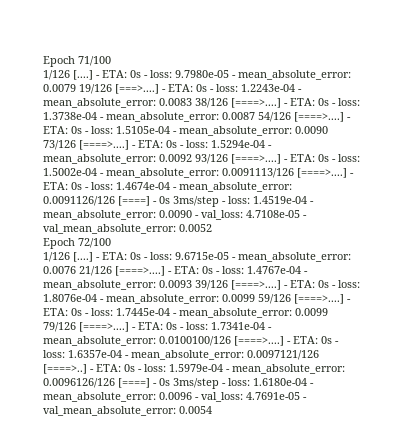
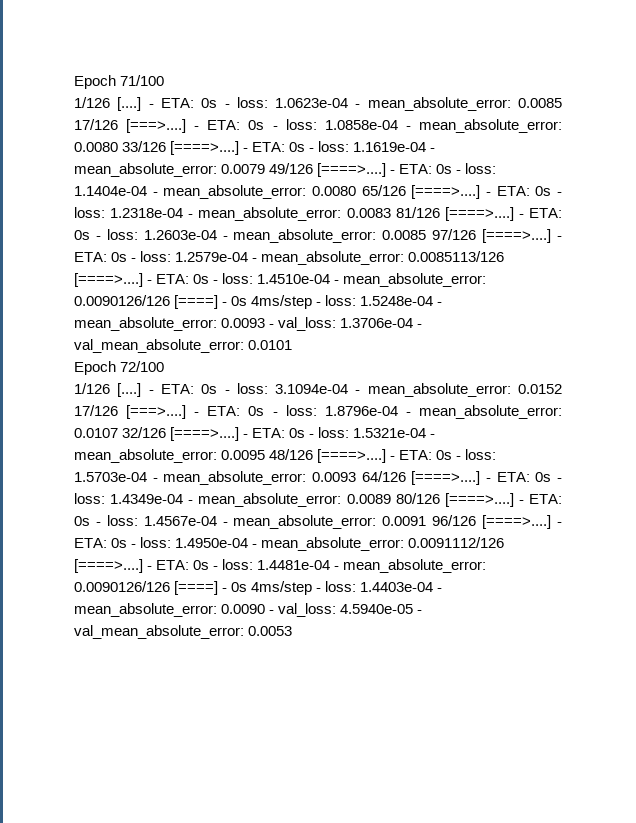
- - ETA: 0s - loss: 9.7980e-05 - mean_absolute_error: 0.0079 19/126 [===>....] - ETA: 0s - loss: 1.2243e-04 - mean_absolute_error: 0.0083 38/126 [====>....] - ETA: 0s - loss: 1.3738e-04 - mean_absolute_error: 0.0087 54/126 [====>....] - ETA: 0s - loss: 1.5105e-04 - mean_absolute_error: 0.0090 73/126 [====>....] - ETA: 0s - loss: 1.5294e-04 - mean_absolute_error: 0.0092 93/126 [====>....] - ETA: 0s - loss: 1.5002e-04 - mean_absolute_error: 0.0091113/126 [====>....] - ETA: 0s - loss: 1.4674e-04 - mean_absolute_error: 0.0091126/126 [====] - 0s 3ms/step - loss: 1.4519e-04 - mean_absolute_error: 0.0090 - val_loss: 4.7108e-05 - val_mean_absolute_error: 0.0052
+ - ETA: 0s - loss: 1.0623e-04 - mean_absolute_error: 0.0085 17/126 [===>....] - ETA: 0s - loss: 1.0858e-04 - mean_absolute_error: 0.0080 33/126 [====>....] - ETA: 0s - loss: 1.1619e-04 - mean_absolute_error: 0.0079 49/126 [====>....] - ETA: 0s - loss: 1.1404e-04 - mean_absolute_error: 0.0080 65/126 [====>....] - ETA: 0s - loss: 1.2318e-04 - mean_absolute_error: 0.0083 81/126 [====>....] - ETA: 0s - loss: 1.2603e-04 - mean_absolute_error: 0.0085 97/126 [====>....] - ETA: 0s - loss: 1.2579e-04 - mean_absolute_error: 0.0085113/126 [====>....] - ETA: 0s - loss: 1.4510e-04 - mean_absolute_error: 0.0090126/126 [====] - 0s 4ms/step - loss: 1.5248e-04 - mean_absolute_error: 0.0093 - val_loss: 1.3706e-04 - val_mean_absolute_error: 0.0101
- - ETA: 0s - loss: 9.6715e-05 - mean_absolute_error: 0.0076 21/126 [====>....] - ETA: 0s - loss: 1.4767e-04 - mean_absolute_error: 0.0093 39/126 [====>....] - ETA: 0s - loss: 1.8076e-04 - mean_absolute_error: 0.0099 59/126 [====>....] - ETA: 0s - loss: 1.7445e-04 - mean_absolute_error: 0.0099 79/126 [====>....] - ETA: 0s - loss: 1.7341e-04 - mean_absolute_error: 0.0100100/126 [====>....] - ETA: 0s - loss: 1.6357e-04 - mean_absolute_error: 0.0097121/126 [====>..] - ETA: 0s - loss: 1.5979e-04 - mean_absolute_error: 0.0096126/126 [====] - 0s 3ms/step - loss: 1.6180e-04 - mean_absolute_error: 0.0096 - val_loss: 4.7691e-05 - val_mean_absolute_error: 0.0054
+ - ETA: 0s - loss: 3.1094e-04 - mean_absolute_error: 0.0152 17/126 [===>....] - ETA: 0s - loss: 1.8796e-04 - mean_absolute_error: 0.0107 32/126 [====>....] - ETA: 0s - loss: 1.5321e-04 - mean_absolute_error: 0.0095 48/126 [====>....] - ETA: 0s - loss: 1.5703e-04 - mean_absolute_error: 0.0093 64/126 [====>....] - ETA: 0s - loss: 1.4349e-04 - mean_absolute_error: 0.0089 80/126 [====>....] - ETA: 0s - loss: 1.4567e-04 - mean_absolute_error: 0.0091 96/126 [====>....] - ETA: 0s - loss: 1.4950e-04 - mean_absolute_error: 0.0091112/126 [====>....] - ETA: 0s - loss: 1.4481e-04 - mean_absolute_error: 0.0090126/126 [====] - 0s 4ms/step - loss: 1.4403e-04 - mean_absolute_error: 0.0090 - val_loss: 4.5940e-05 - val_mean_absolute_error: 0.0053

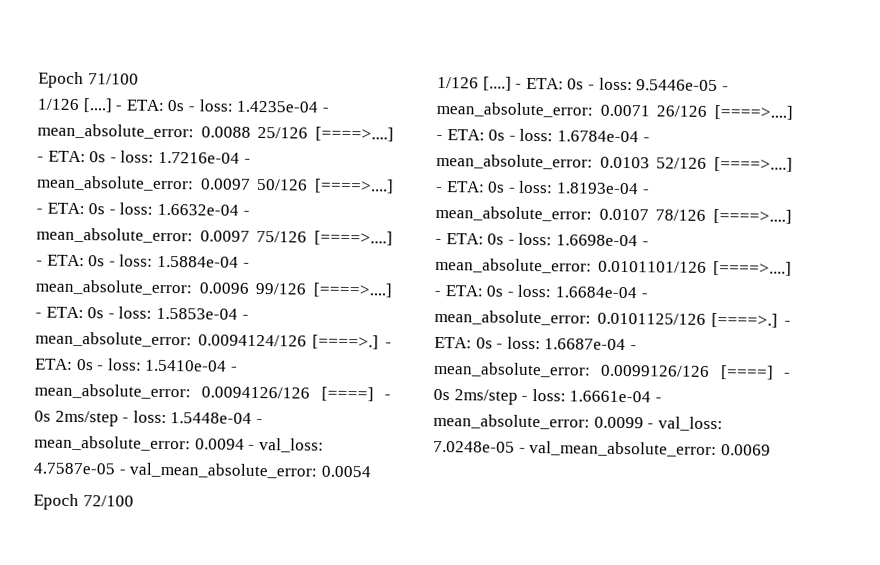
- - ETA: 0s - loss: 1.0623e-04 - mean_absolute_error: 0.0085 17/126 [===>....] - ETA: 0s - loss: 1.0858e-04 - mean_absolute_error: 0.0080 33/126 [====>....] - ETA: 0s - loss: 1.1619e-04 - mean_absolute_error: 0.0079 49/126 [====>....] - ETA: 0s - loss: 1.1404e-04 - mean_absolute_error: 0.0080 65/126 [====>....] - ETA: 0s - loss: 1.2318e-04 - mean_absolute_error: 0.0083 81/126 [====>....] - ETA: 0s - loss: 1.2603e-04 - mean_absolute_error: 0.0085 97/126 [====>....] - ETA: 0s - loss: 1.2579e-04 - mean_absolute_error: 0.0085113/126 [====>....] - ETA: 0s - loss: 1.4510e-04 - mean_absolute_error: 0.0090126/126 [====] - 0s 4ms/step - loss: 1.5248e-04 - mean_absolute_error: 0.0093 - val_loss: 1.3706e-04 - val_mean_absolute_error: 0.0101
+ - ETA: 0s - loss: 1.4235e-04 - mean_absolute_error: 0.0088 25/126 [====>....] - ETA: 0s - loss: 1.7216e-04 - mean_absolute_error: 0.0097 50/126 [====>....] - ETA: 0s - loss: 1.6632e-04 - mean_absolute_error: 0.0097 75/126 [====>....] - ETA: 0s - loss: 1.5884e-04 - mean_absolute_error: 0.0096 99/126 [====>....] - ETA: 0s - loss: 1.5853e-04 - mean_absolute_error: 0.0094124/126 [====>.] - ETA: 0s - loss: 1.5410e-04 - mean_absolute_error: 0.0094126/126 [====] - 0s 2ms/step - loss: 1.5448e-04 - mean_absolute_error: 0.0094 - val_loss: 4.7587e-05 - val_mean_absolute_error: 0.0054
- - ETA: 0s - loss: 3.1094e-04 - mean_absolute_error: 0.0152 17/126 [===>....] - ETA: 0s - loss: 1.8796e-04 - mean_absolute_error: 0.0107 32/126 [====>....] - ETA: 0s - loss: 1.5321e-04 - mean_absolute_error: 0.0095 48/126 [====>....] - ETA: 0s - loss: 1.5703e-04 - mean_absolute_error: 0.0093 64/126 [====>....] - ETA: 0s - loss: 1.4349e-04 - mean_absolute_error: 0.0089 80/126 [====>....] - ETA: 0s - loss: 1.4567e-04 - mean_absolute_error: 0.0091 96/126 [====>....] - ETA: 0s - loss: 1.4950e-04 - mean_absolute_error: 0.0091112/126 [====>....] - ETA: 0s - loss: 1.4481e-04 - mean_absolute_error: 0.0090126/126 [====] - 0s 4ms/step - loss: 1.4403e-04 - mean_absolute_error: 0.0090 - val_loss: 4.5940e-05 - val_mean_absolute_error: 0.0053
+ - ETA: 0s - loss: 9.5446e-05 - mean_absolute_error: 0.0071 26/126 [====>....] - ETA: 0s - loss: 1.6784e-04 - mean_absolute_error: 0.0103 52/126 [====>....] - ETA: 0s - loss: 1.8193e-04 - mean_absolute_error: 0.0107 78/126 [====>....] - ETA: 0s - loss: 1.6698e-04 - mean_absolute_error: 0.0101101/126 [====>....] - ETA: 0s - loss: 1.6684e-04 - mean_absolute_error: 0.0101125/126 [====>.] - ETA: 0s - loss: 1.6687e-04 - mean_absolute_error: 0.0099126/126 [====] - 0s 2ms/step - loss: 1.6661e-04 - mean_absolute_error: 0.0099 - val_loss: 7.0248e-05 - val_mean_absolute_error: 0.0069

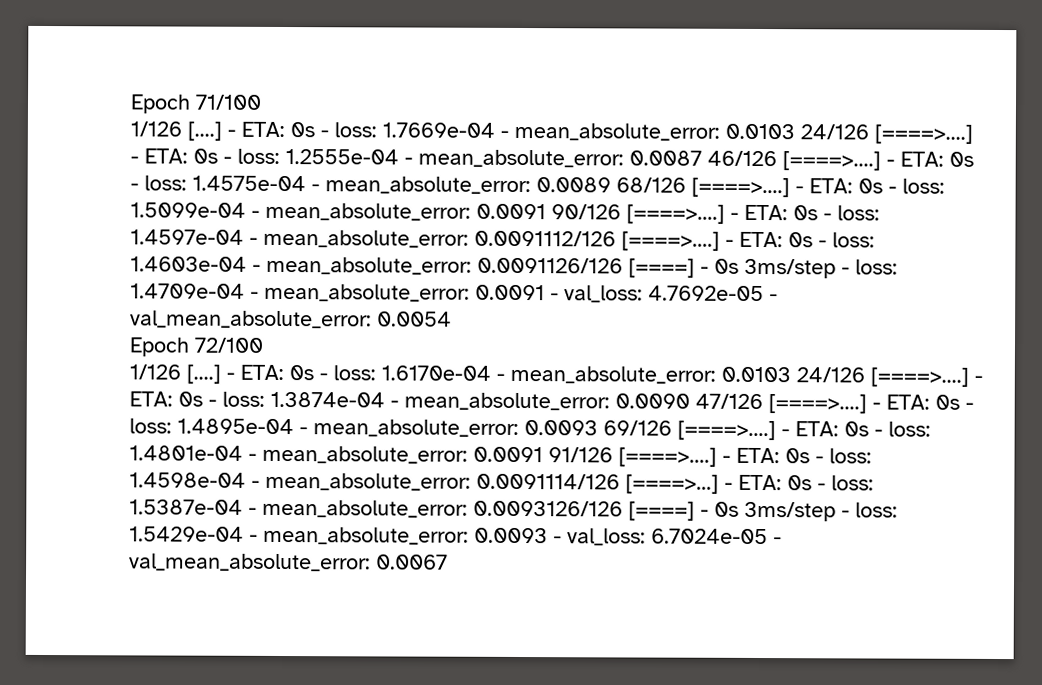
- - ETA: 0s - loss: 1.4235e-04 - mean_absolute_error: 0.0088 25/126 [====>....] - ETA: 0s - loss: 1.7216e-04 - mean_absolute_error: 0.0097 50/126 [====>....] - ETA: 0s - loss: 1.6632e-04 - mean_absolute_error: 0.0097 75/126 [====>....] - ETA: 0s - loss: 1.5884e-04 - mean_absolute_error: 0.0096 99/126 [====>....] - ETA: 0s - loss: 1.5853e-04 - mean_absolute_error: 0.0094124/126 [====>.] - ETA: 0s - loss: 1.5410e-04 - mean_absolute_error: 0.0094126/126 [====] - 0s 2ms/step - loss: 1.5448e-04 - mean_absolute_error: 0.0094 - val_loss: 4.7587e-05 - val_mean_absolute_error: 0.0054
+ - ETA: 0s - loss: 1.7669e-04 - mean_absolute_error: 0.0103 24/126 [====>....] - ETA: 0s - loss: 1.2555e-04 - mean_absolute_error: 0.0087 46/126 [====>....] - ETA: 0s - loss: 1.4575e-04 - mean_absolute_error: 0.0089 68/126 [====>....] - ETA: 0s - loss: 1.5099e-04 - mean_absolute_error: 0.0091 90/126 [====>....] - ETA: 0s - loss: 1.4597e-04 - mean_absolute_error: 0.0091112/126 [====>....] - ETA: 0s - loss: 1.4603e-04 - mean_absolute_error: 0.0091126/126 [====] - 0s 3ms/step - loss: 1.4709e-04 - mean_absolute_error: 0.0091 - val_loss: 4.7692e-05 - val_mean_absolute_error: 0.0054
- - ETA: 0s - loss: 9.5446e-05 - mean_absolute_error: 0.0071 26/126 [====>....] - ETA: 0s - loss: 1.6784e-04 - mean_absolute_error: 0.0103 52/126 [====>....] - ETA: 0s - loss: 1.8193e-04 - mean_absolute_error: 0.0107 78/126 [====>....] - ETA: 0s - loss: 1.6698e-04 - mean_absolute_error: 0.0101101/126 [====>....] - ETA: 0s - loss: 1.6684e-04 - mean_absolute_error: 0.0101125/126 [====>.] - ETA: 0s - loss: 1.6687e-04 - mean_absolute_error: 0.0099126/126 [====] - 0s 2ms/step - loss: 1.6661e-04 - mean_absolute_error: 0.0099 - val_loss: 7.0248e-05 - val_mean_absolute_error: 0.0069
+ - ETA: 0s - loss: 1.6170e-04 - mean_absolute_error: 0.0103 24/126 [====>....] - ETA: 0s - loss: 1.3874e-04 - mean_absolute_error: 0.0090 47/126 [====>....] - ETA: 0s - loss: 1.4895e-04 - mean_absolute_error: 0.0093 69/126 [====>....] - ETA: 0s - loss: 1.4801e-04 - mean_absolute_error: 0.0091 91/126 [====>....] - ETA: 0s - loss: 1.4598e-04 - mean_absolute_error: 0.0091114/126 [====>...] - ETA: 0s - loss: 1.5387e-04 - mean_absolute_error: 0.0093126/126 [====] - 0s 3ms/step - loss: 1.5429e-04 - mean_absolute_error: 0.0093 - val_loss: 6.7024e-05 - val_mean_absolute_error: 0.0067

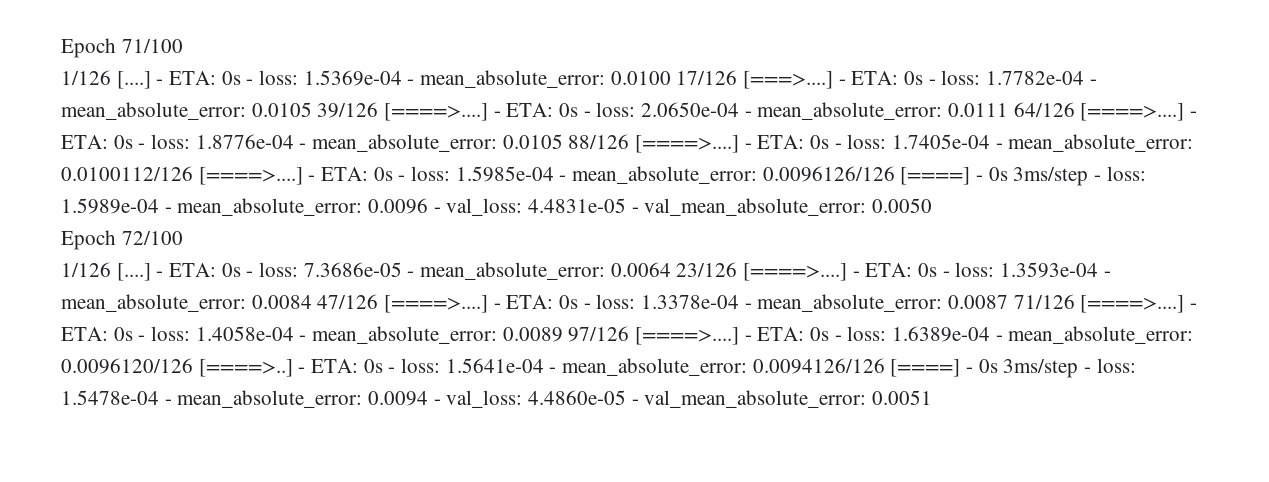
- - ETA: 0s - loss: 1.7669e-04 - mean_absolute_error: 0.0103 24/126 [====>....] - ETA: 0s - loss: 1.2555e-04 - mean_absolute_error: 0.0087 46/126 [====>....] - ETA: 0s - loss: 1.4575e-04 - mean_absolute_error: 0.0089 68/126 [====>....] - ETA: 0s - loss: 1.5099e-04 - mean_absolute_error: 0.0091 90/126 [====>....] - ETA: 0s - loss: 1.4597e-04 - mean_absolute_error: 0.0091112/126 [====>....] - ETA: 0s - loss: 1.4603e-04 - mean_absolute_error: 0.0091126/126 [====] - 0s 3ms/step - loss: 1.4709e-04 - mean_absolute_error: 0.0091 - val_loss: 4.7692e-05 - val_mean_absolute_error: 0.0054
+ - ETA: 0s - loss: 1.5369e-04 - mean_absolute_error: 0.0100 17/126 [===>....] - ETA: 0s - loss: 1.7782e-04 - mean_absolute_error: 0.0105 39/126 [====>....] - ETA: 0s - loss: 2.0650e-04 - mean_absolute_error: 0.0111 64/126 [====>....] - ETA: 0s - loss: 1.8776e-04 - mean_absolute_error: 0.0105 88/126 [====>....] - ETA: 0s - loss: 1.7405e-04 - mean_absolute_error: 0.0100112/126 [====>....] - ETA: 0s - loss: 1.5985e-04 - mean_absolute_error: 0.0096126/126 [====] - 0s 3ms/step - loss: 1.5989e-04 - mean_absolute_error: 0.0096 - val_loss: 4.4831e-05 - val_mean_absolute_error: 0.0050
- - ETA: 0s - loss: 1.6170e-04 - mean_absolute_error: 0.0103 24/126 [====>....] - ETA: 0s - loss: 1.3874e-04 - mean_absolute_error: 0.0090 47/126 [====>....]
+ - ETA: 0s - loss: 7.3686e-05 - mean_absolute_error: 0.0064 23/126 [====>....] - ETA: 0s - loss: 1.3593e-04 - mean_absolute_error: 0.0084 47/126 [====>....]
- - ETA: 0s - loss: 1.4895e-04 - mean_absolute_error: 0.0093 69/126 [====>....] - ETA: 0s - loss: 1.4801e-04 - mean_absolute_error: 0.0091 91/126 [====>....] - ETA: 0s - loss: 1.4598e-04 - mean_absolute_error: 0.0091114/126 [====>...] - ETA: 0s - loss: 1.5387e-04 - mean_absolute_error: 0.0093126/126 [====] - 0s 3ms/step - loss: 1.5429e-04 - mean_absolute_error: 0.0093 - val_loss: 6.7024e-05 - val_mean_absolute_error: 0.0067
+ - ETA: 0s - loss: 1.3378e-04 - mean_absolute_error: 0.0087 71/126 [====>....] - ETA: 0s - loss: 1.4058e-04 - mean_absolute_error: 0.0089 97/126 [====>....] - ETA: 0s - loss: 1.6389e-04 - mean_absolute_error: 0.0096120/126 [====>..] - ETA: 0s - loss: 1.5641e-04 - mean_absolute_error: 0.0094126/126 [====] - 0s 3ms/step - loss: 1.5478e-04 - mean_absolute_error: 0.0094 - val_loss: 4.4860e-05 - val_mean_absolute_error: 0.0051

